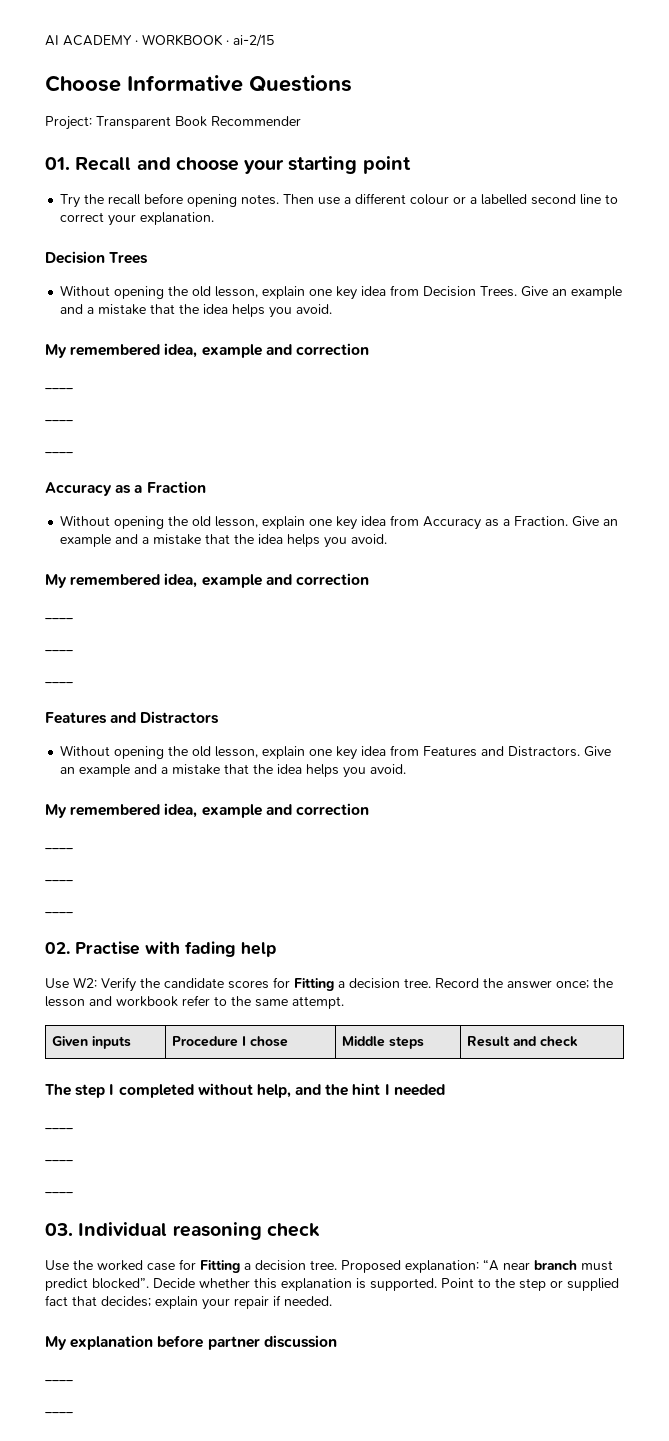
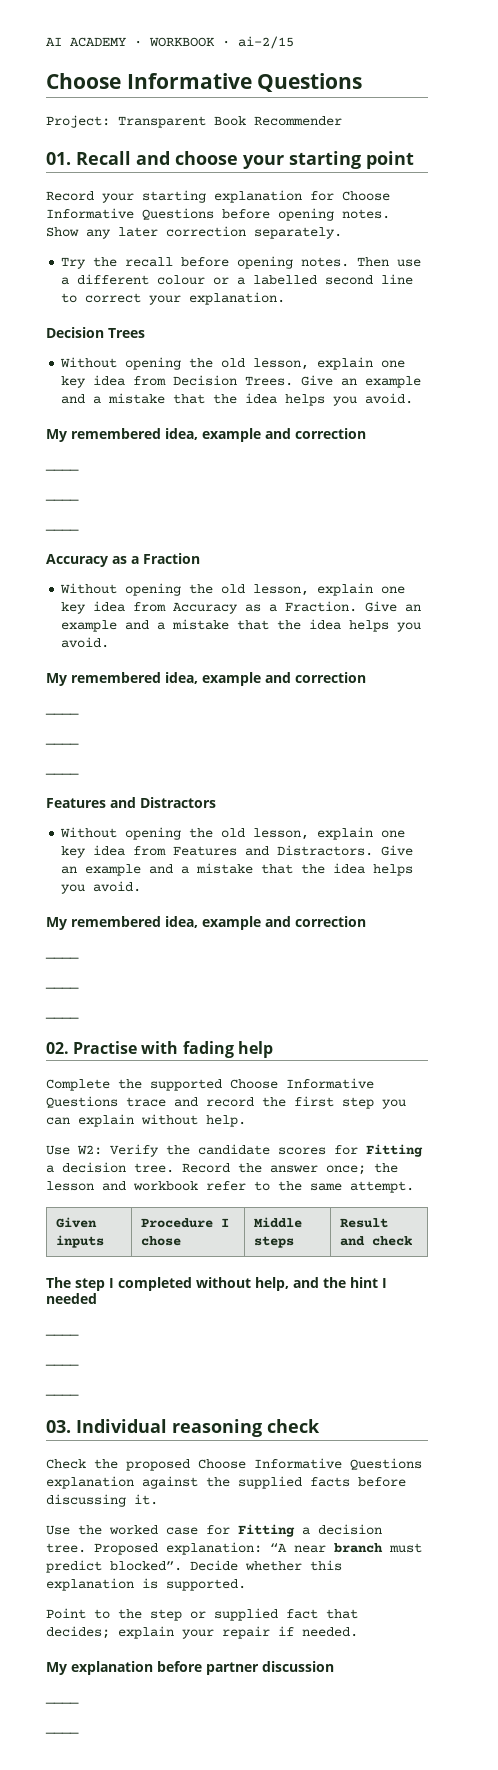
+ Record your starting explanation for Choose Informative Questions before opening notes. Show any later correction separately.
+ Complete the supported Choose Informative Questions trace and record the first step you can explain without help.
+ Check the proposed Choose Informative Questions explanation against the supplied facts before discussing it.
- Decide whether this explanation is supported. Point to the step or supplied fact that decides; explain your repair if needed.
+ Decide whether this explanation is supported.
+ Point to the step or supplied fact that decides; explain your repair if needed.

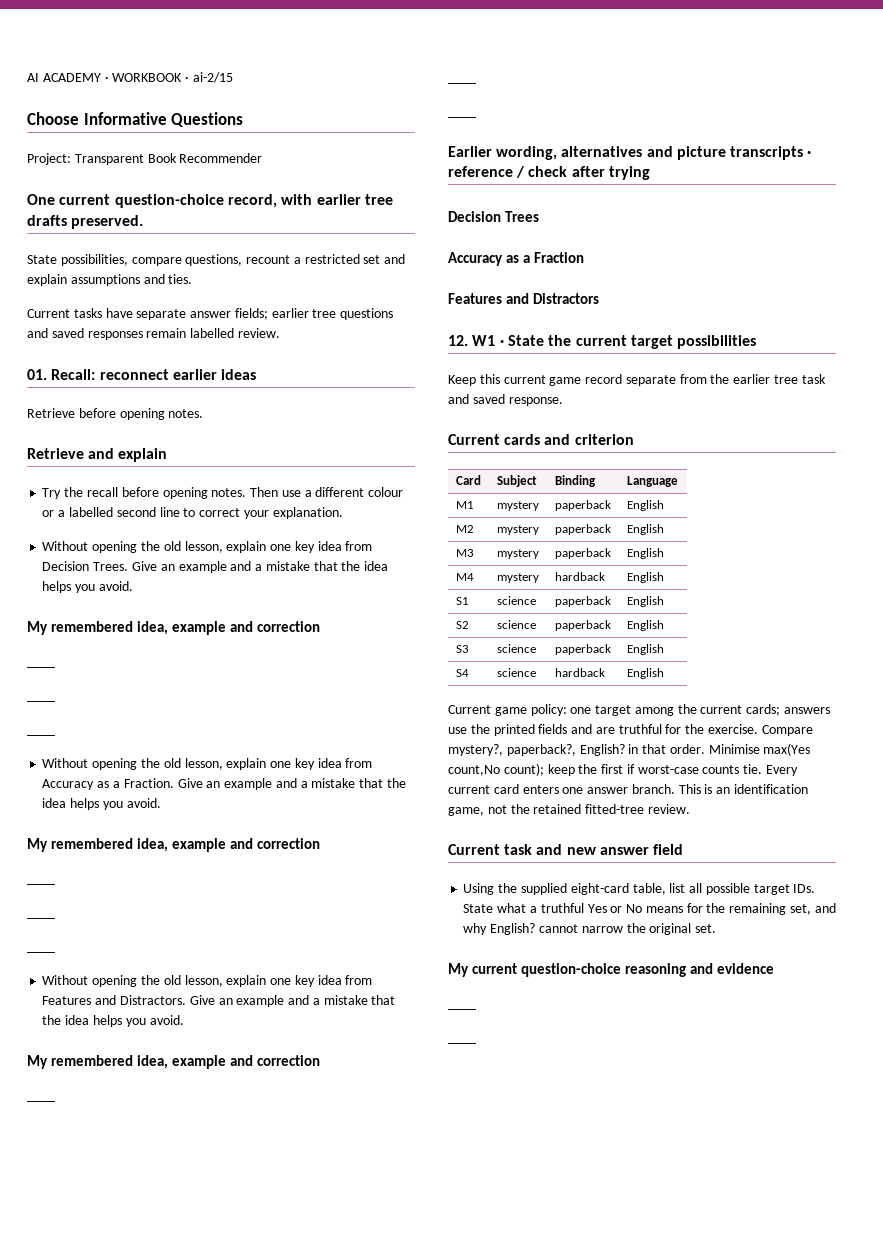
- 01. Recall and choose your starting point
- Record your starting explanation for Choose Informative Questions before opening notes. Show any later correction separately.
+ One current question-choice record, with earlier tree drafts preserved.
+ State possibilities, compare questions, recount a restricted set and explain assumptions and ties.
+ Current tasks have separate answer fields; earlier tree questions and saved responses remain labelled review.
+ 01. Recall: reconnect earlier ideas
+ Retrieve before opening notes.
+ Retrieve and explain
- Decision Trees
- Accuracy as a Fraction
- Features and Distractors
- 02. Practise with fading help
- Complete the supported Choose Informative Questions trace and record the first step you can explain without help.
- Use W2: Verify the candidate scores for Fitting a decision tree. Record the answer once; the lesson and workbook refer to the same attempt.
- Given inputs | Procedure I chose | Middle steps | Result and check
- The step I completed without help, and the hint I needed
- ____
- ____
- ____
- 03. Individual reasoning check
- Check the proposed Choose Informative Questions explanation against the supplied facts before discussing it.
- Use the worked case for Fitting a decision tree. Proposed explanation: “A near branch must predict blocked”. Decide whether this explanation is supported.
- Point to the step or supplied fact that decides; explain your repair if needed.
- My explanation before partner discussion
+ Earlier wording, alternatives and picture transcripts · reference / check after trying
+ Decision Trees
+ Accuracy as a Fraction
+ Features and Distractors
+ 12. W1 · State the current target possibilities
+ Keep this current game record separate from the earlier tree task and saved response.
+ Current cards and criterion
+ Card | Subject | Binding | Language
+ M1 | mystery | paperback | English
+ M2 | mystery | paperback | English
+ M3 | mystery | paperback | English
+ M4 | mystery | hardback | English
+ S1 | science | paperback | English
+ S2 | science | paperback | English
+ S3 | science | paperback | English
+ S4 | science | hardback | English
+ Current game policy: one target among the current cards; answers use the printed fields and are truthful for the exercise. Compare mystery?, paperback?, English? in that order. Minimise max(Yes count,No count); keep the first if worst-case counts tie. Every current card enters one answer branch. This is an identification game, not the retained fitted-tree review.
+ Current task and new answer field
+ Using the supplied eight-card table, list all possible target IDs. State what a truthful Yes or No means for the remaining set, and why English? cannot narrow the original set.
+ My current question-choice reasoning and evidence

